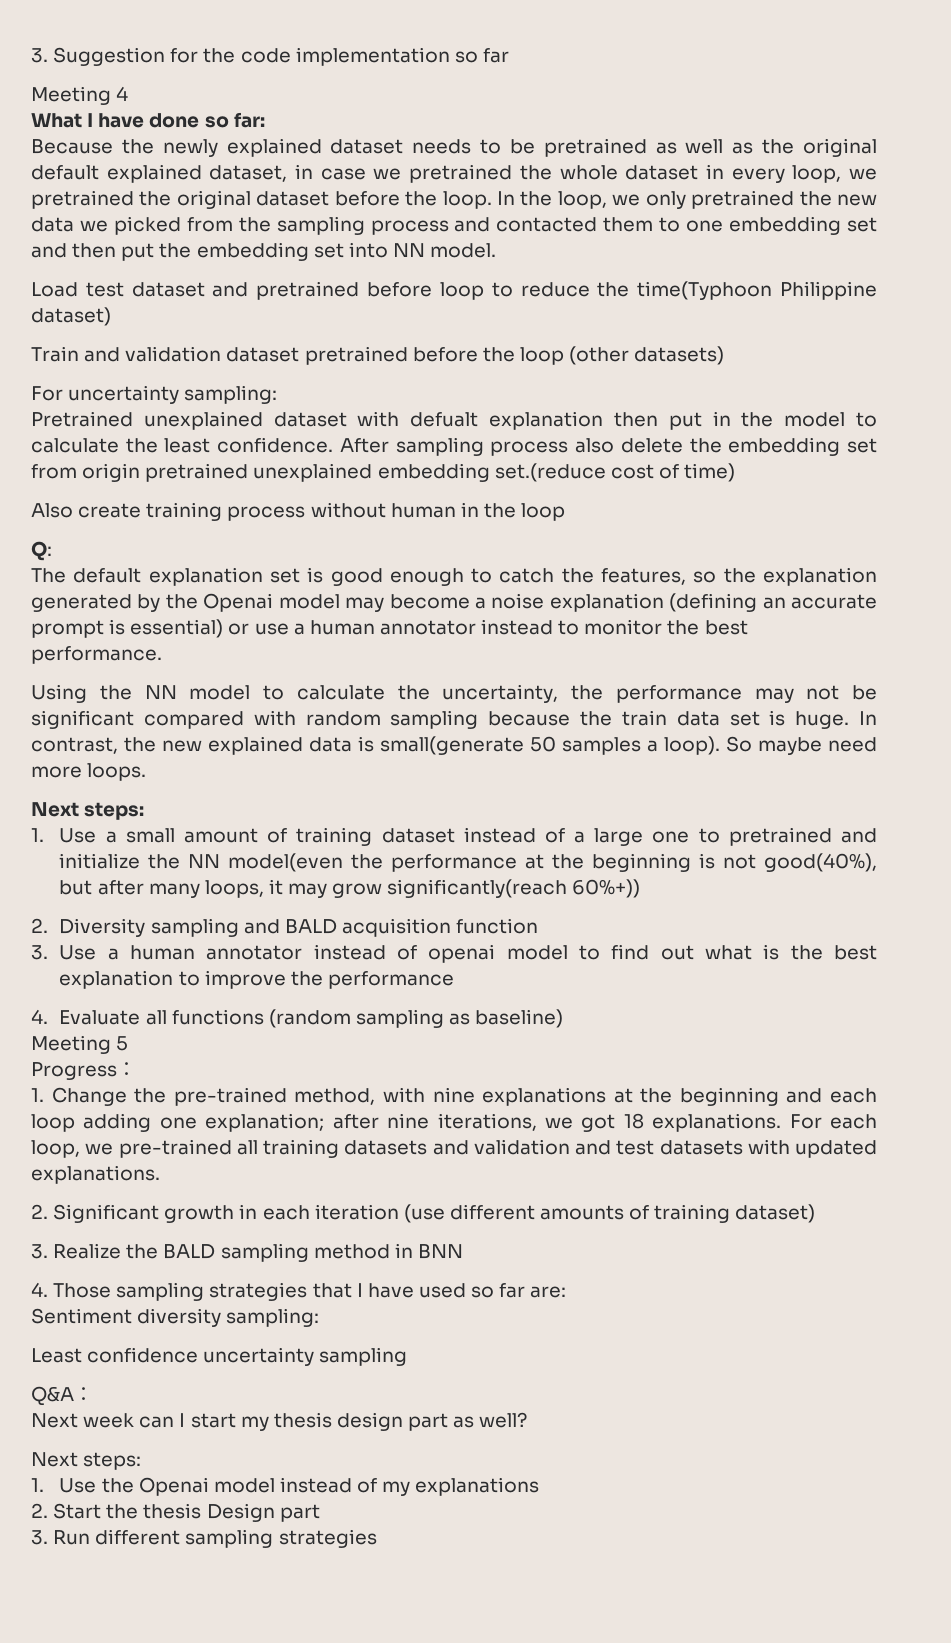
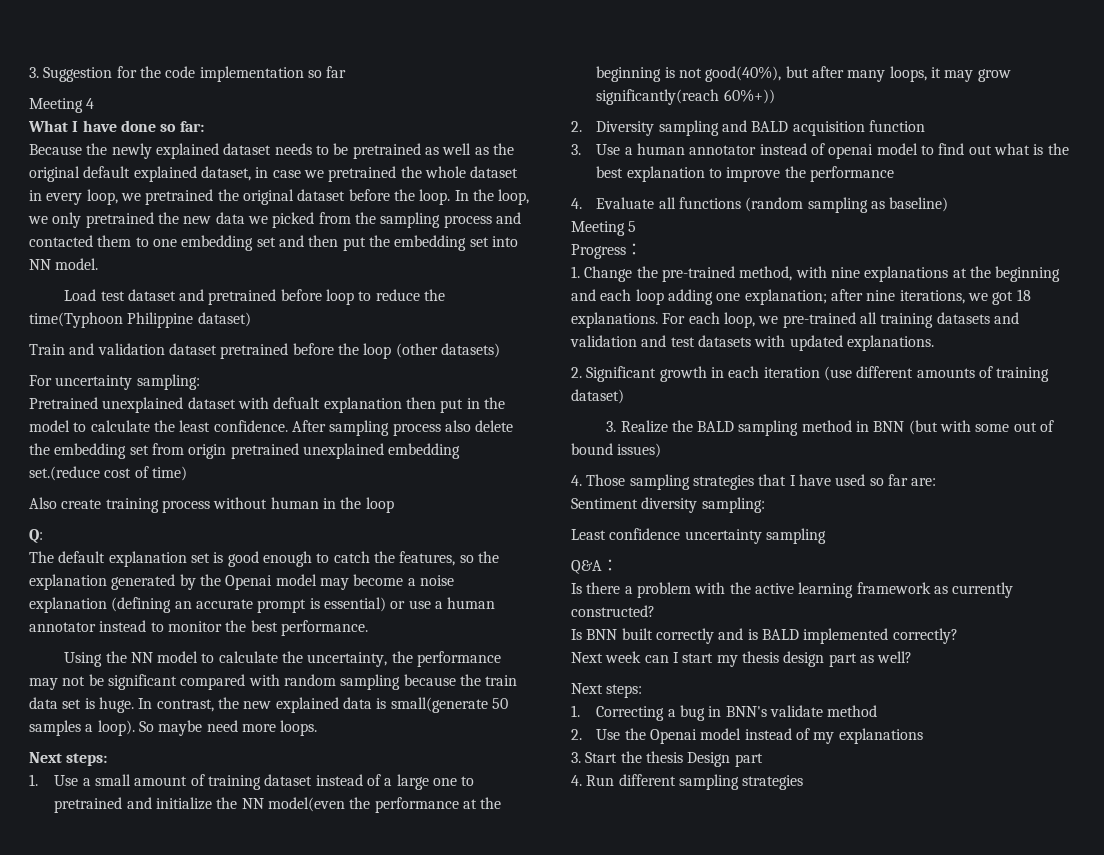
- 3. Realize the BALD sampling method in BNN
+ 3. Realize the BALD sampling method in BNN (but with some out of bound issues)
+ Is there a problem with the active learning framework as currently constructed?
+ Is BNN built correctly and is BALD implemented correctly?
- 1. Use the Openai model instead of my explanations
+ 1. Correcting a bug in BNN's validate method
+ 2. Use the Openai model instead of my explanations
- 2. Start the thesis Design part
+ 3. Start the thesis Design part
- 3. Run different sampling strategies
+ 4. Run different sampling strategies

